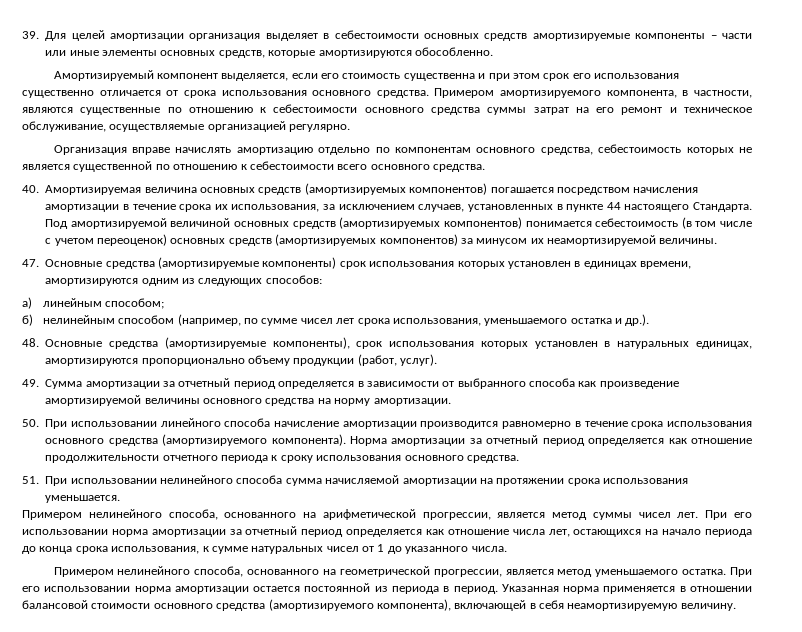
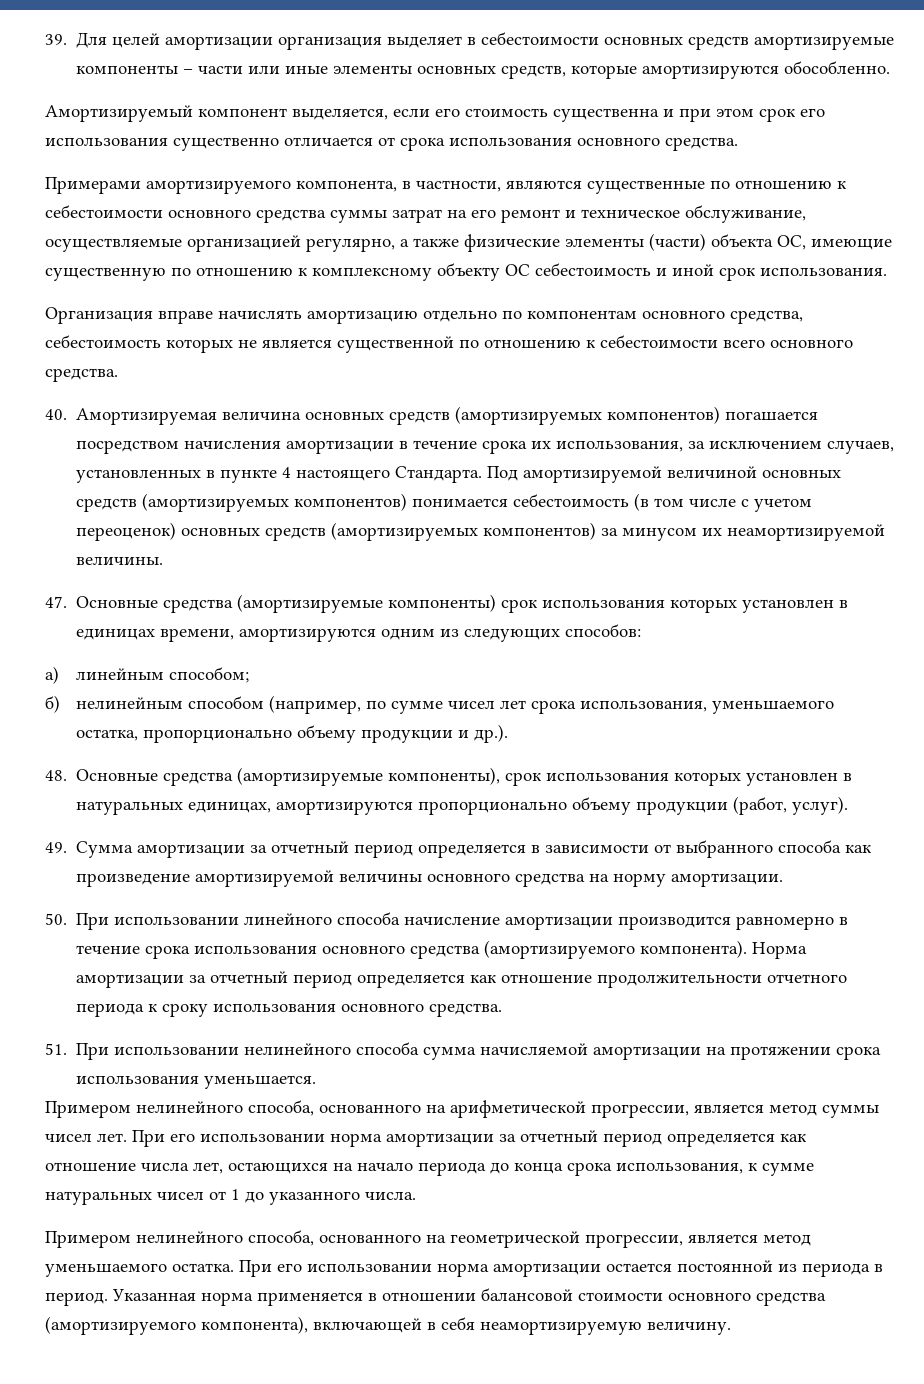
- Амортизируемый компонент выделяется, если его стоимость существенна и при этом срок его использования существенно отличается от срока использования основного средства. Примером амортизируемого компонента, в частности, являются существенные по отношению к себестоимости основного средства суммы затрат на его ремонт и техническое обслуживание, осуществляемые организацией регулярно.
+ Амортизируемый компонент выделяется, если его стоимость существенна и при этом срок его использования существенно отличается от срока использования основного средства.
+ Примерами амортизируемого компонента, в частности, являются существенные по отношению к себестоимости основного средства суммы затрат на его ремонт и техническое обслуживание, осуществляемые организацией регулярно, а также физические элементы (части) объекта ОС, имеющие существенную по отношению к комплексному объекту ОС себестоимость и иной срок использования.
- 40. Амортизируемая величина основных средств (амортизируемых компонентов) погашается посредством начисления амортизации в течение срока их использования, за исключением случаев, установленных в пункте 44 настоящего Стандарта.
+ 40. Амортизируемая величина основных средств (амортизируемых компонентов) погашается посредством начисления амортизации в течение срока их использования, за исключением случаев, установленных в пункте 4 настоящего Стандарта.
- б) нелинейным способом (например, по сумме чисел лет срока использования, уменьшаемого остатка и др.).
+ б) нелинейным способом (например, по сумме чисел лет срока использования, уменьшаемого остатка, пропорционально объему продукции и др.).

